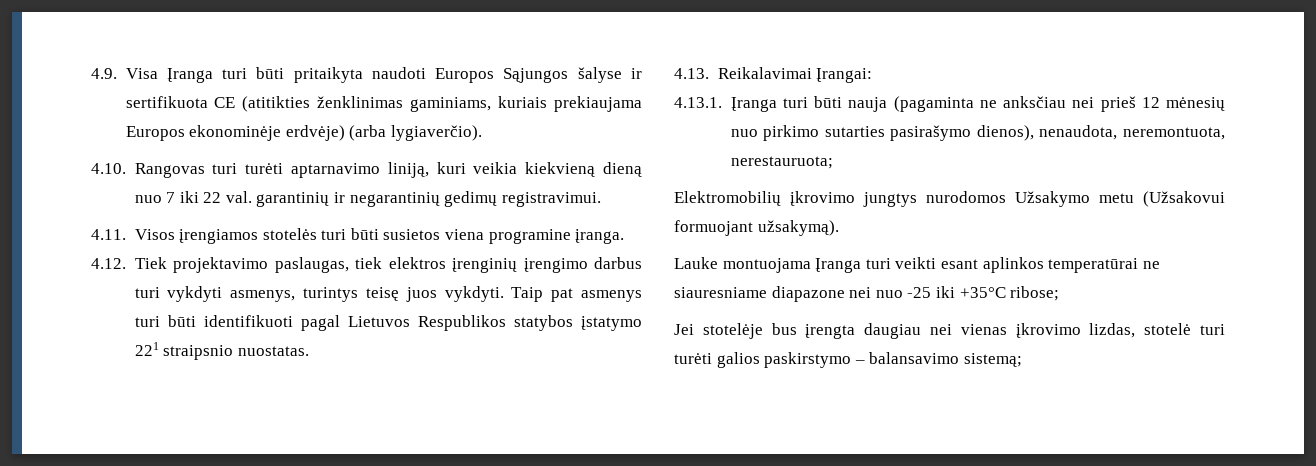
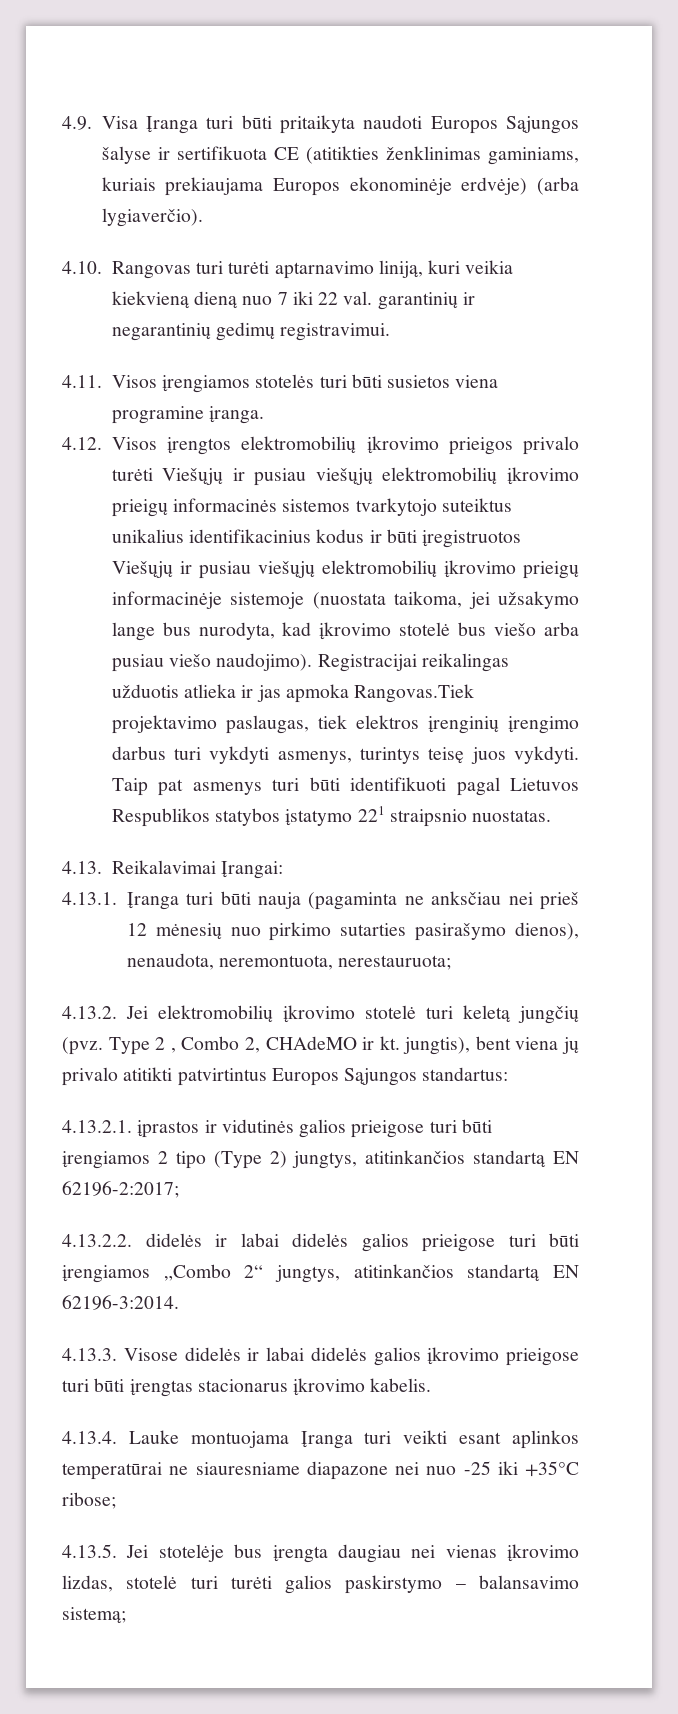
- 4.12. Tiek projektavimo paslaugas, tiek elektros įrenginių įrengimo darbus turi vykdyti asmenys, turintys teisę juos vykdyti.
+ 4.12. Visos įrengtos elektromobilių įkrovimo prieigos privalo turėti Viešųjų ir pusiau viešųjų elektromobilių įkrovimo prieigų informacinės sistemos tvarkytojo suteiktus unikalius identifikacinius kodus ir būti įregistruotos Viešųjų ir pusiau viešųjų elektromobilių įkrovimo prieigų informacinėje sistemoje (nuostata taikoma, jei užsakymo lange bus nurodyta, kad įkrovimo stotelė bus viešo arba pusiau viešo naudojimo). Registracijai reikalingas užduotis atlieka ir jas apmoka Rangovas.Tiek projektavimo paslaugas, tiek elektros įrenginių įrengimo darbus turi vykdyti asmenys, turintys teisę juos vykdyti.
- Elektromobilių įkrovimo jungtys nurodomos Užsakymo metu (Užsakovui formuojant užsakymą).
- Lauke montuojama Įranga turi veikti esant aplinkos temperatūrai ne siauresniame diapazone nei nuo -25 iki +35°C ribose;
+ 4.13.2. Jei elektromobilių įkrovimo stotelė turi keletą jungčių (pvz. Type 2 , Combo 2, CHAdeMO ir kt. jungtis), bent viena jų privalo atitikti patvirtintus Europos Sąjungos standartus:
+ 4.13.2.1. įprastos ir vidutinės galios prieigose turi būti įrengiamos 2 tipo (Type 2) jungtys, atitinkančios standartą EN 62196-2:2017;
+ 4.13.2.2. didelės ir labai didelės galios prieigose turi būti įrengiamos „Combo 2“ jungtys, atitinkančios standartą EN 62196-3:2014.
+ 4.13.3. Visose didelės ir labai didelės galios įkrovimo prieigose turi būti įrengtas stacionarus įkrovimo kabelis.
+ 4.13.4. Lauke montuojama Įranga turi veikti esant aplinkos temperatūrai ne siauresniame diapazone nei nuo -25 iki +35°C ribose;
- Jei stotelėje bus įrengta daugiau nei vienas įkrovimo lizdas, stotelė turi turėti galios paskirstymo – balansavimo sistemą;
+ 4.13.5. Jei stotelėje bus įrengta daugiau nei vienas įkrovimo lizdas, stotelė turi turėti galios paskirstymo – balansavimo sistemą;

